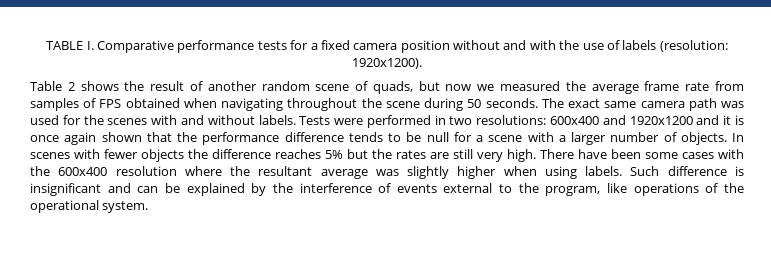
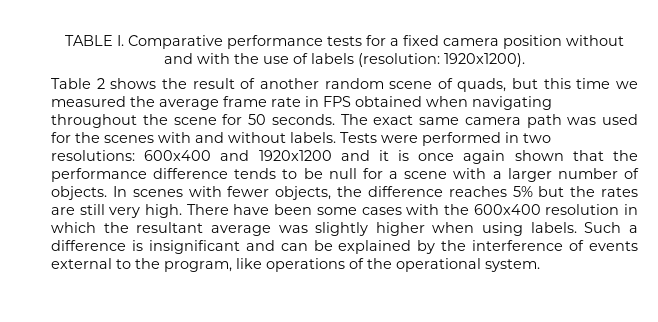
- Table 2 shows the result of another random scene of quads, but now we measured the average frame rate from samples of FPS obtained when navigating throughout the scene during 50 seconds.
+ Table 2 shows the result of another random scene of quads, but this time we measured the average frame rate in FPS obtained when navigating throughout the scene for 50 seconds.
- In scenes with fewer objects the difference reaches 5% but the rates are still very high.
+ In scenes with fewer objects, the difference reaches 5% but the rates are still very high.
- There have been some cases with the 600x400 resolution where the resultant average was slightly higher when using labels.
+ There have been some cases with the 600x400 resolution in which the resultant average was slightly higher when using labels.
- Such difference is insignificant and can be explained by the interference of events external to the program, like operations of the operational system.
+ Such a difference is insignificant and can be explained by the interference of events external to the program, like operations of the operational system.

